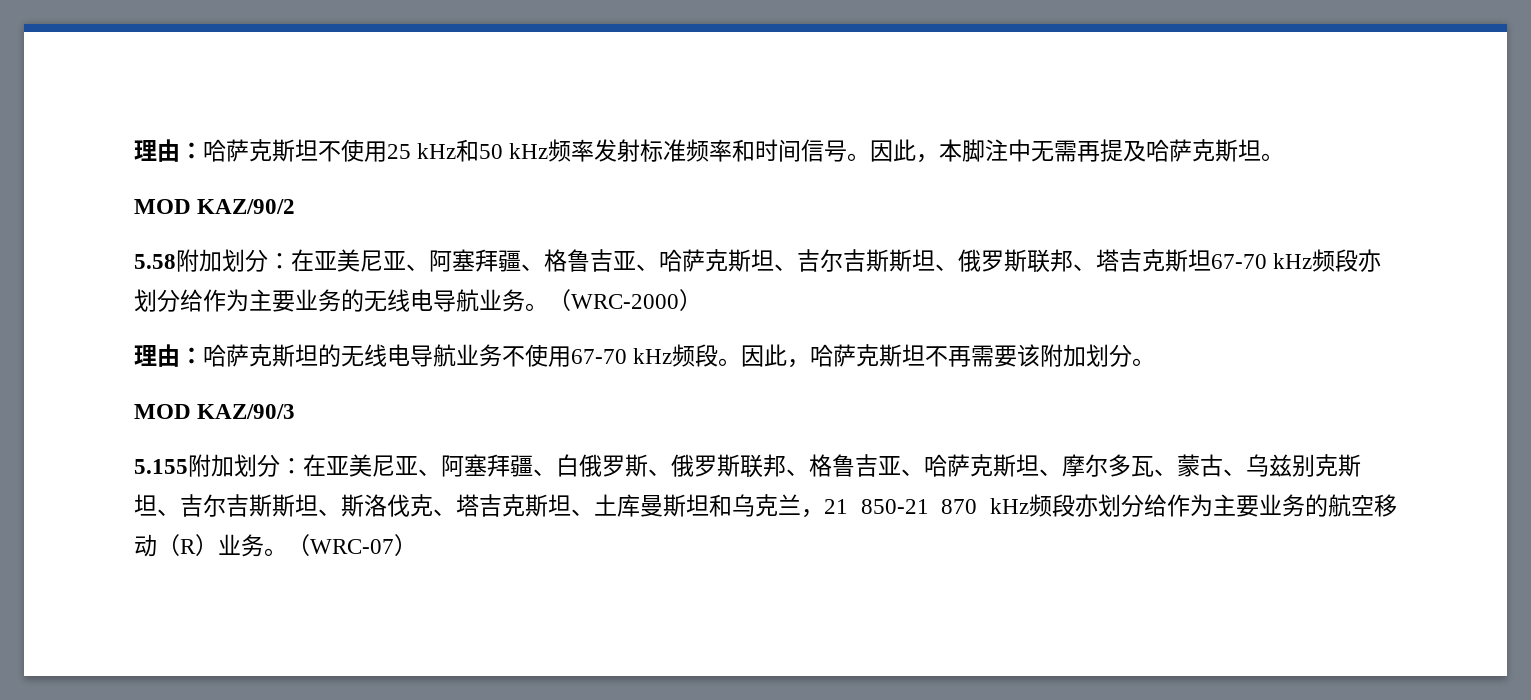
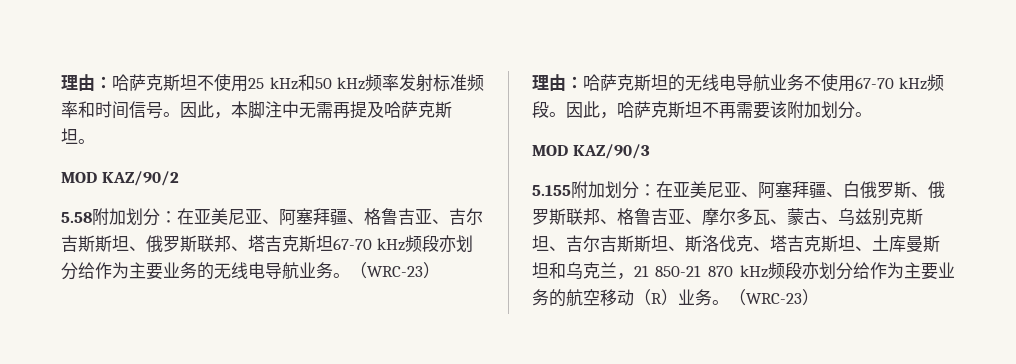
- 5.58附加划分：在亚美尼亚、阿塞拜疆、格鲁吉亚、哈萨克斯坦、吉尔吉斯斯坦、俄罗斯联邦、塔吉克斯坦67-70 kHz频段亦划分给作为主要业务的无线电导航业务。（WRC-2000）
+ 5.58附加划分：在亚美尼亚、阿塞拜疆、格鲁吉亚、吉尔吉斯斯坦、俄罗斯联邦、塔吉克斯坦67-70 kHz频段亦划分给作为主要业务的无线电导航业务。（WRC-23）
- 5.155附加划分：在亚美尼亚、阿塞拜疆、白俄罗斯、俄罗斯联邦、格鲁吉亚、哈萨克斯坦、摩尔多瓦、蒙古、乌兹别克斯坦、吉尔吉斯斯坦、斯洛伐克、塔吉克斯坦、土库曼斯坦和乌克兰，21 850-21 870 kHz频段亦划分给作为主要业务的航空移动（R）业务。（WRC-07）
+ 5.155附加划分：在亚美尼亚、阿塞拜疆、白俄罗斯、俄罗斯联邦、格鲁吉亚、摩尔多瓦、蒙古、乌兹别克斯坦、吉尔吉斯斯坦、斯洛伐克、塔吉克斯坦、土库曼斯坦和乌克兰，21 850-21 870 kHz频段亦划分给作为主要业务的航空移动（R）业务。（WRC-23）

